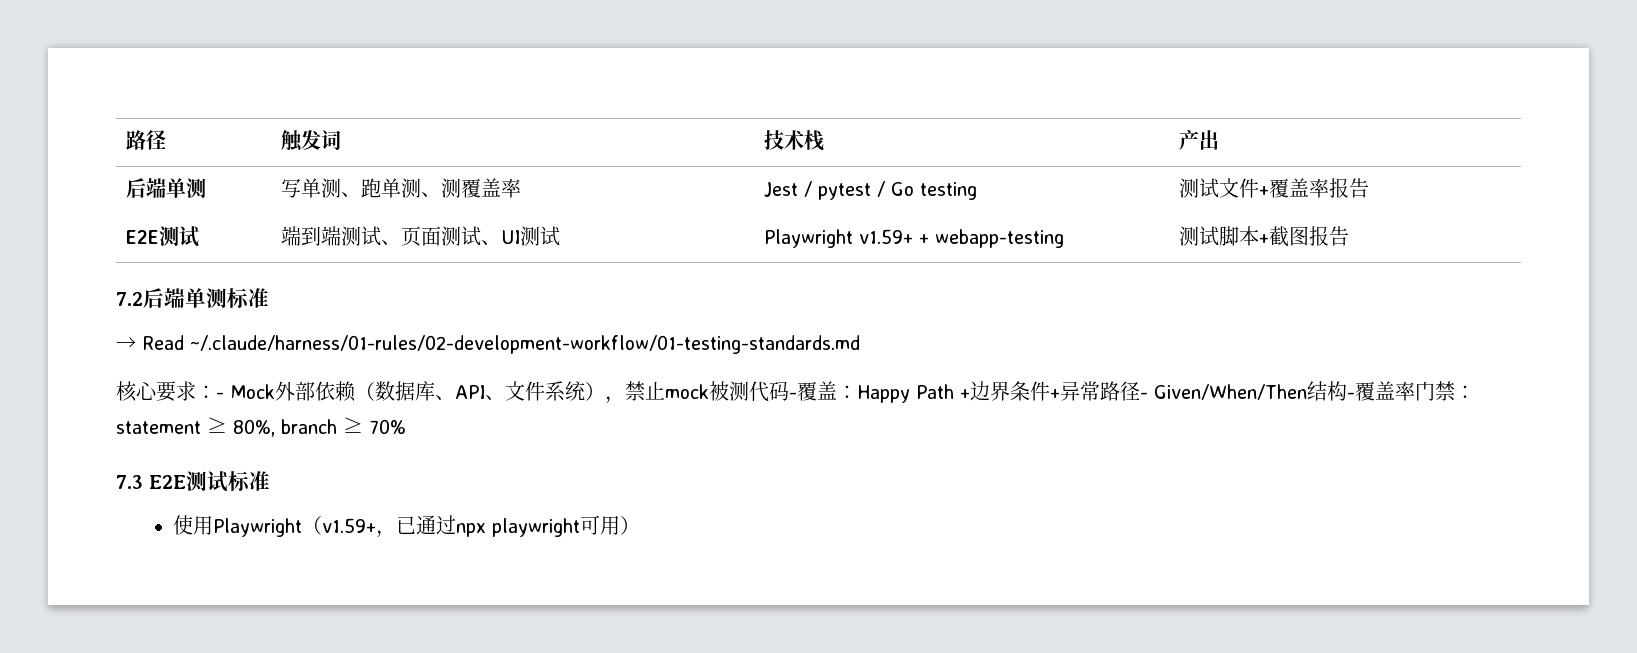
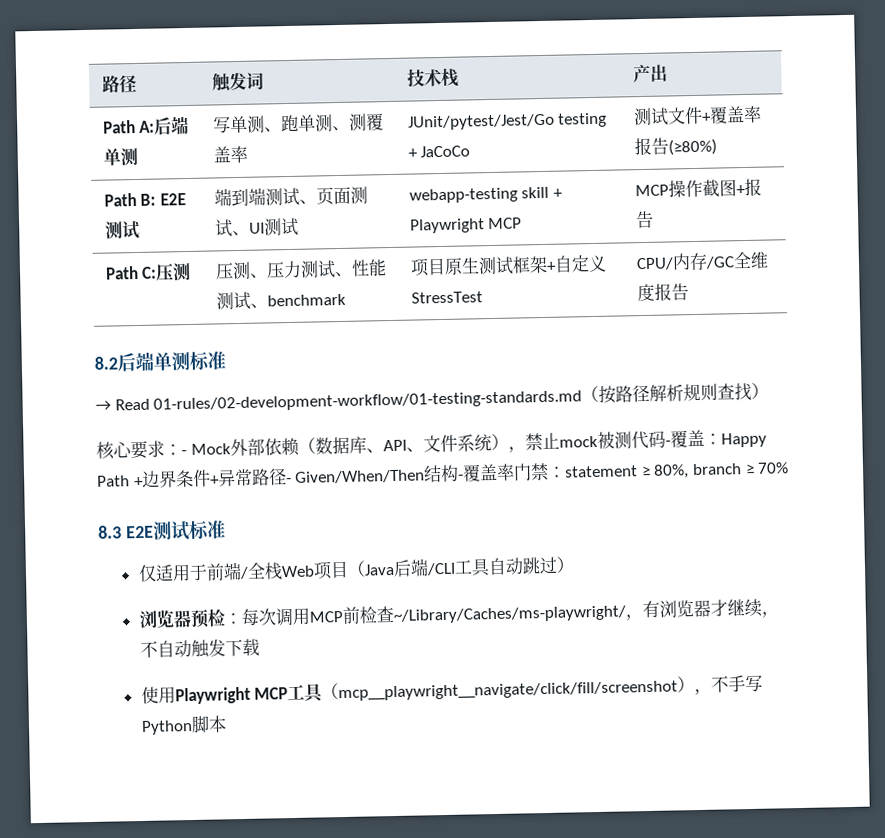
- 后端单测 | 写单测、跑单测、测覆盖率 | Jest / pytest / Go testing | 测试文件+覆盖率报告
- E2E测试 | 端到端测试、页面测试、UI测试 | Playwright v1.59+ + webapp-testing | 测试脚本+截图报告
- 7.2后端单测标准
+ Path A:后端单测 | 写单测、跑单测、测覆盖率 | JUnit/pytest/Jest/Go testing + JaCoCo | 测试文件+覆盖率报告(≥80%)
+ Path B: E2E测试 | 端到端测试、页面测试、UI测试 | webapp-testing skill + Playwright MCP | MCP操作截图+报告
+ Path C:压测 | 压测、压力测试、性能测试、benchmark | 项目原生测试框架+自定义StressTest | CPU/内存/GC全维度报告
+ 8.2后端单测标准
- → Read ~/.claude/harness/01-rules/02-development-workflow/01-testing-standards.md
+ → Read 01-rules/02-development-workflow/01-testing-standards.md（按路径解析规则查找）
- 7.3 E2E测试标准
+ 8.3 E2E测试标准
- 使用Playwright（v1.59+，已通过npx playwright可用）
+ 仅适用于前端/全栈Web项目（Java后端/CLI工具自动跳过）
+ 浏览器预检：每次调用MCP前检查~/Library/Caches/ms-playwright/，有浏览器才继续，不自动触发下载
+ 使用Playwright MCP工具（mcp__playwright__navigate/click/fill/screenshot），不手写Python脚本

